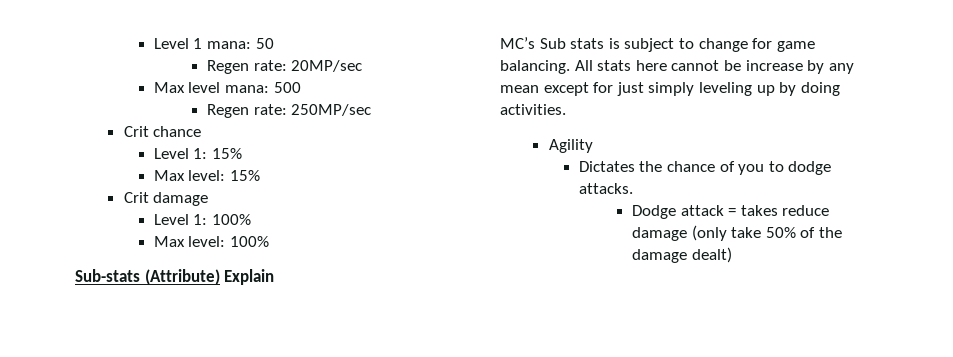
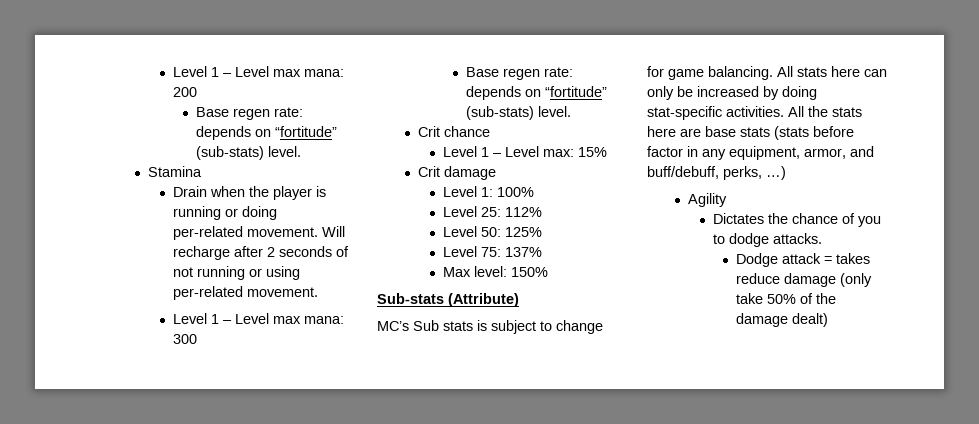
- Level 1 mana: 50
- Regen rate: 20MP/sec
- Max level mana: 500
- Regen rate: 250MP/sec
+ Level 1 – Level max mana: 200
+ Base regen rate: depends on “fortitude” (sub-stats) level.
+ Stamina
+ Drain when the player is running or doing per-related movement. Will recharge after 2 seconds of not running or using per-related movement.
+ Level 1 – Level max mana: 300
+ Base regen rate: depends on “fortitude” (sub-stats) level.
- Level 1: 15%
- Max level: 15%
+ Level 1 – Level max: 15%
- Max level: 100%
+ Level 25: 112%
+ Level 50: 125%
+ Level 75: 137%
+ Max level: 150%
- Sub-stats (Attribute) Explain
+ Sub-stats (Attribute)
- All stats here cannot be increase by any mean except for just simply leveling up by doing activities.
+ All stats here can only be increased by doing stat-specific activities. All the stats here are base stats (stats before factor in any equipment, armor, and buff/debuff, perks, …)

